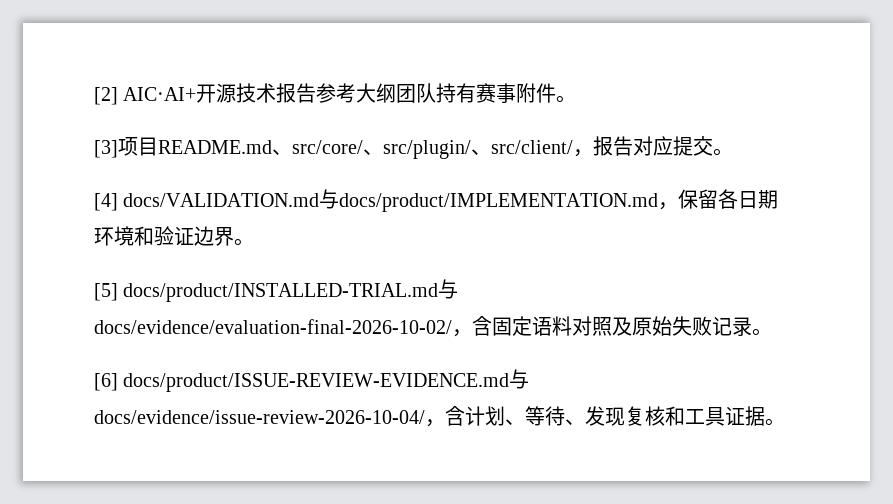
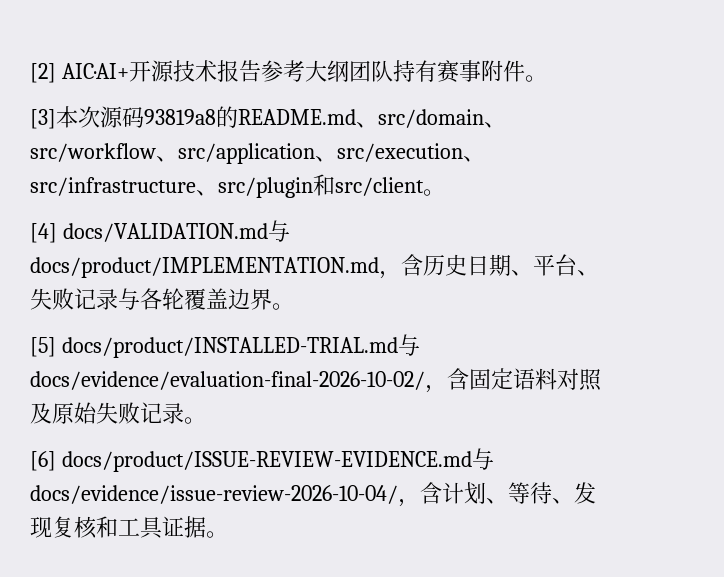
- [3]项目README.md、src/core/、src/plugin/、src/client/，报告对应提交。
+ [3]本次源码93819a8的README.md、src/domain、src/workflow、src/application、src/execution、src/infrastructure、src/plugin和src/client。
- [4] docs/VALIDATION.md与docs/product/IMPLEMENTATION.md，保留各日期环境和验证边界。
+ [4] docs/VALIDATION.md与docs/product/IMPLEMENTATION.md，含历史日期、平台、失败记录与各轮覆盖边界。

